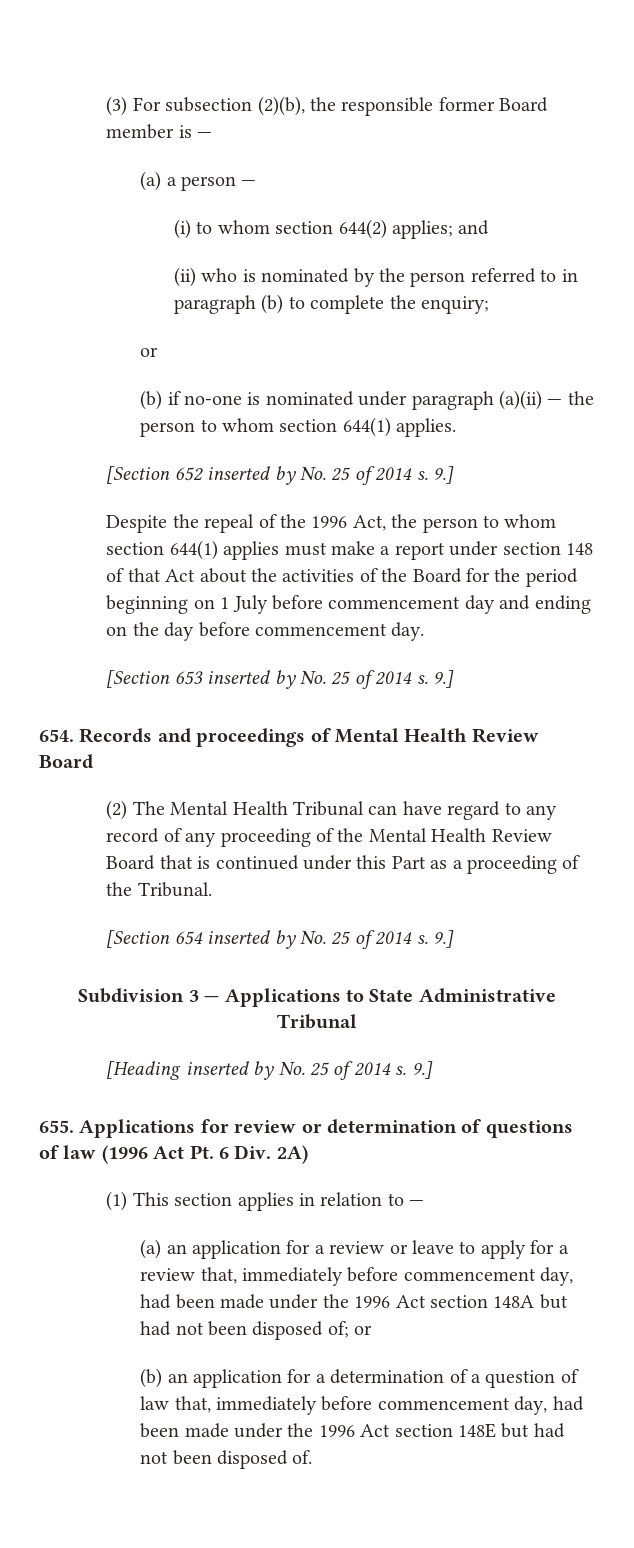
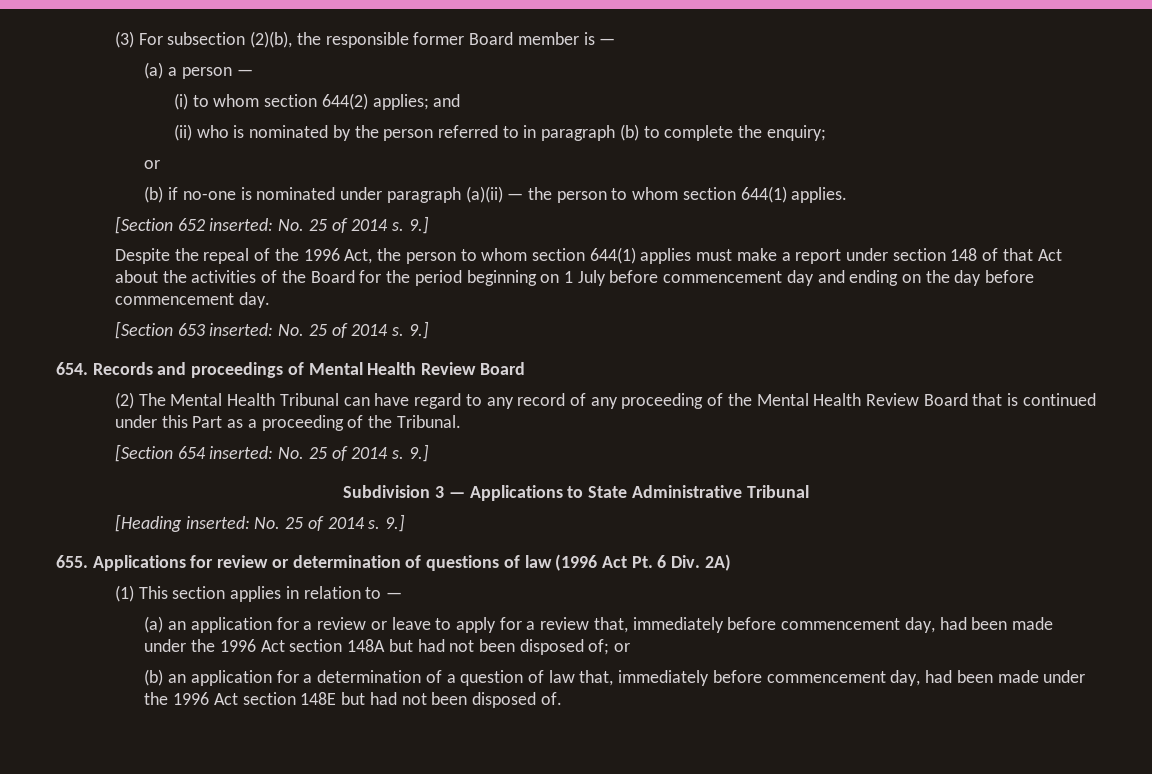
- [Section 652 inserted by No. 25 of 2014 s.
+ [Section 652 inserted: No. 25 of 2014 s.
- [Section 653 inserted by No. 25 of 2014 s.
+ [Section 653 inserted: No. 25 of 2014 s.
- [Section 654 inserted by No. 25 of 2014 s.
+ [Section 654 inserted: No. 25 of 2014 s.
- [Heading inserted by No. 25 of 2014 s.
+ [Heading inserted: No. 25 of 2014 s.

